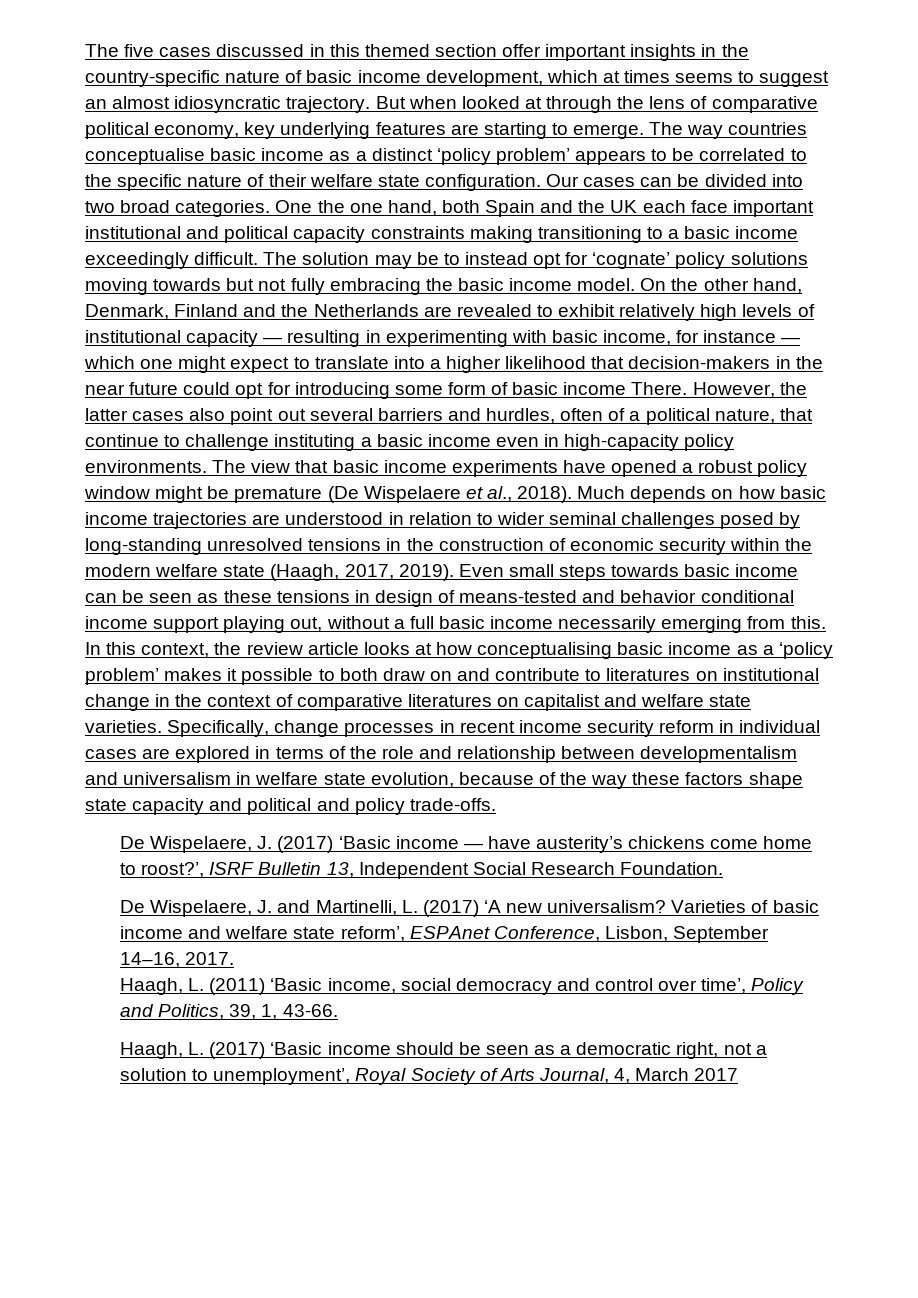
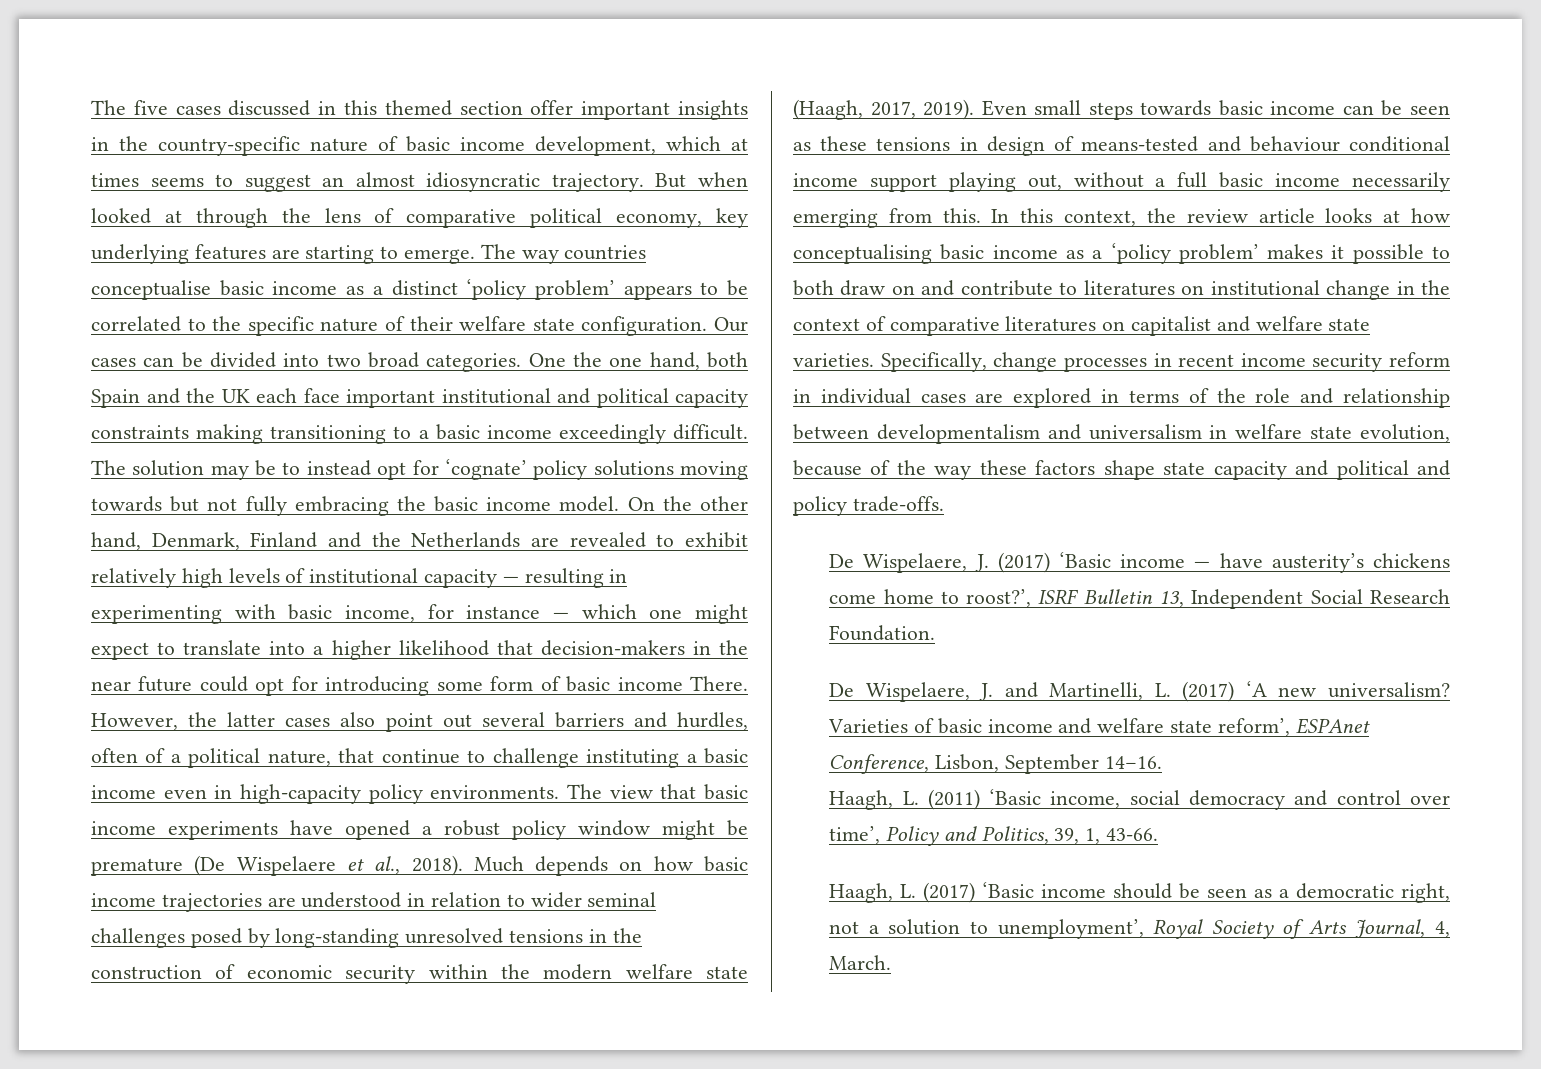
- Even small steps towards basic income can be seen as these tensions in design of means-tested and behavior conditional income support playing out, without a full basic income necessarily emerging from this.
+ Even small steps towards basic income can be seen as these tensions in design of means-tested and behaviour conditional income support playing out, without a full basic income necessarily emerging from this.
- Varieties of basic income and welfare state reform’, ESPAnet Conference, Lisbon, September 14–16, 2017.
+ Varieties of basic income and welfare state reform’, ESPAnet Conference, Lisbon, September 14–16.
- Haagh, L. (2017) ‘Basic income should be seen as a democratic right, not a solution to unemployment’, Royal Society of Arts Journal, 4, March 2017
+ Haagh, L. (2017) ‘Basic income should be seen as a democratic right, not a solution to unemployment’, Royal Society of Arts Journal, 4, March.

